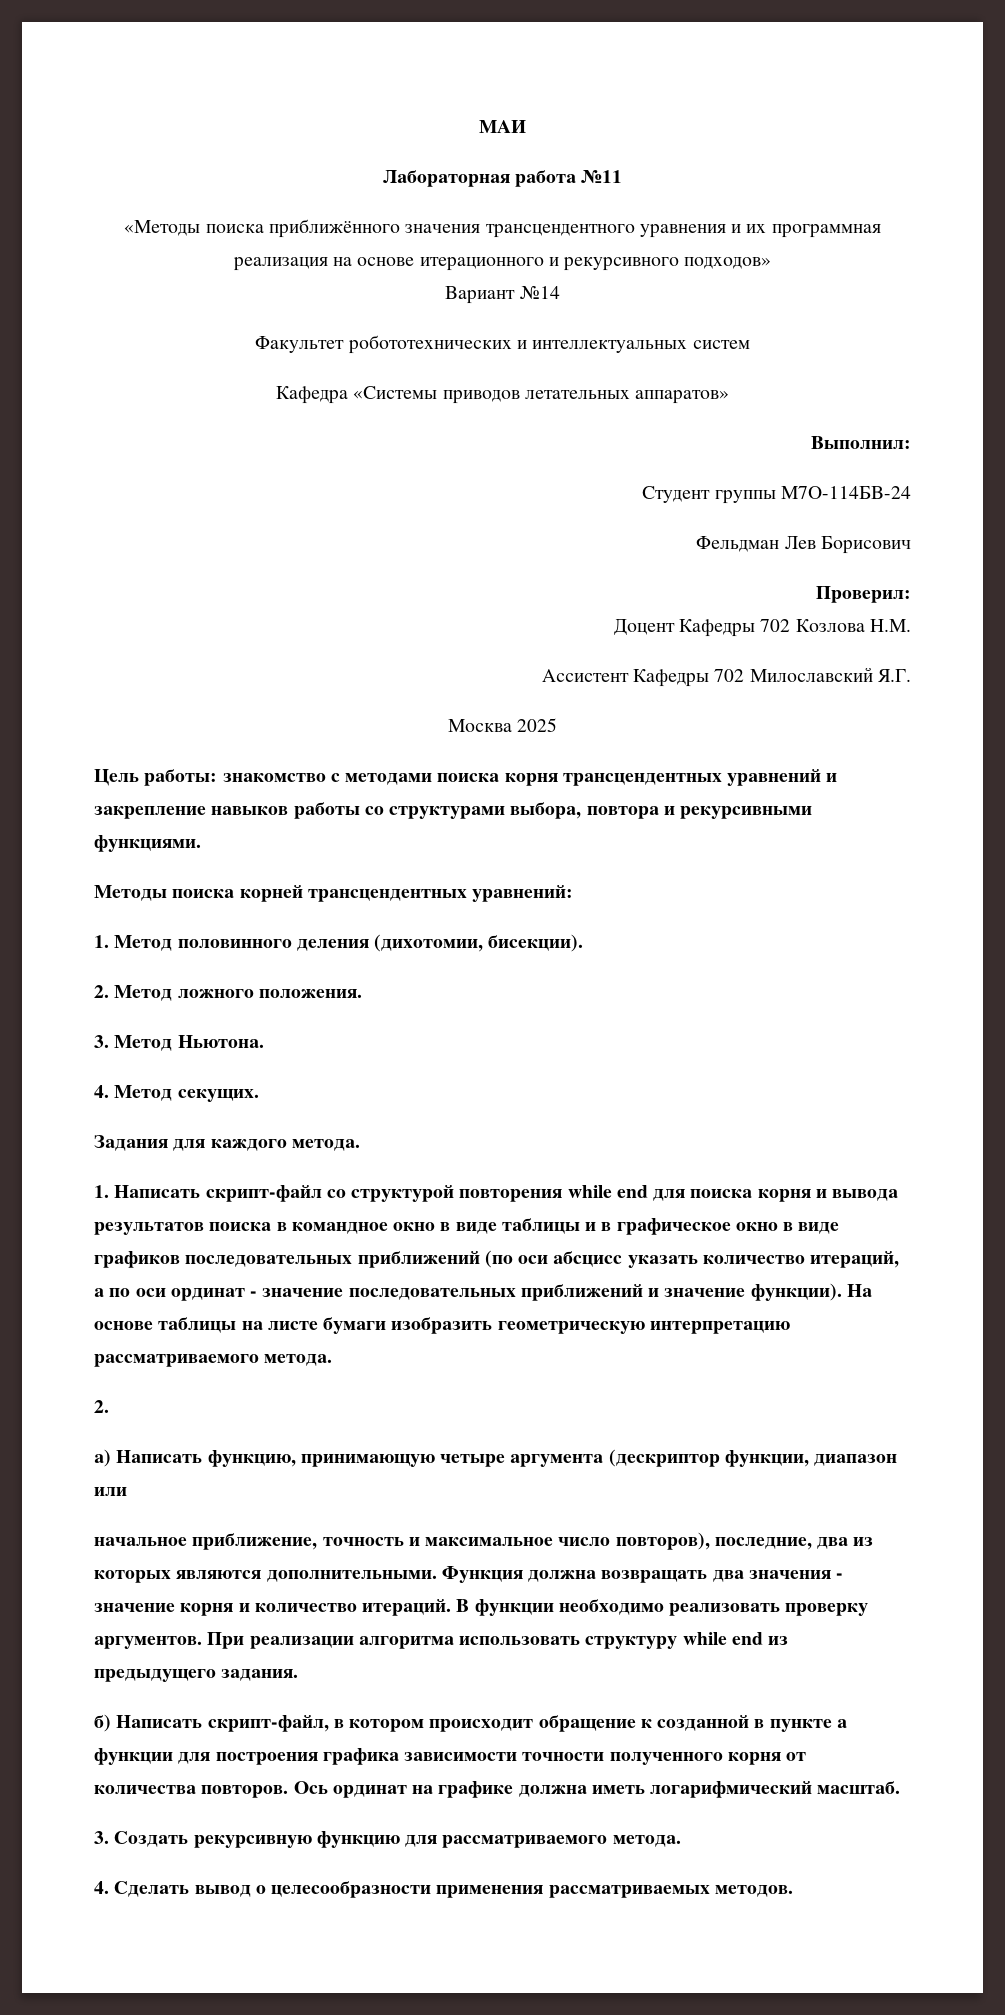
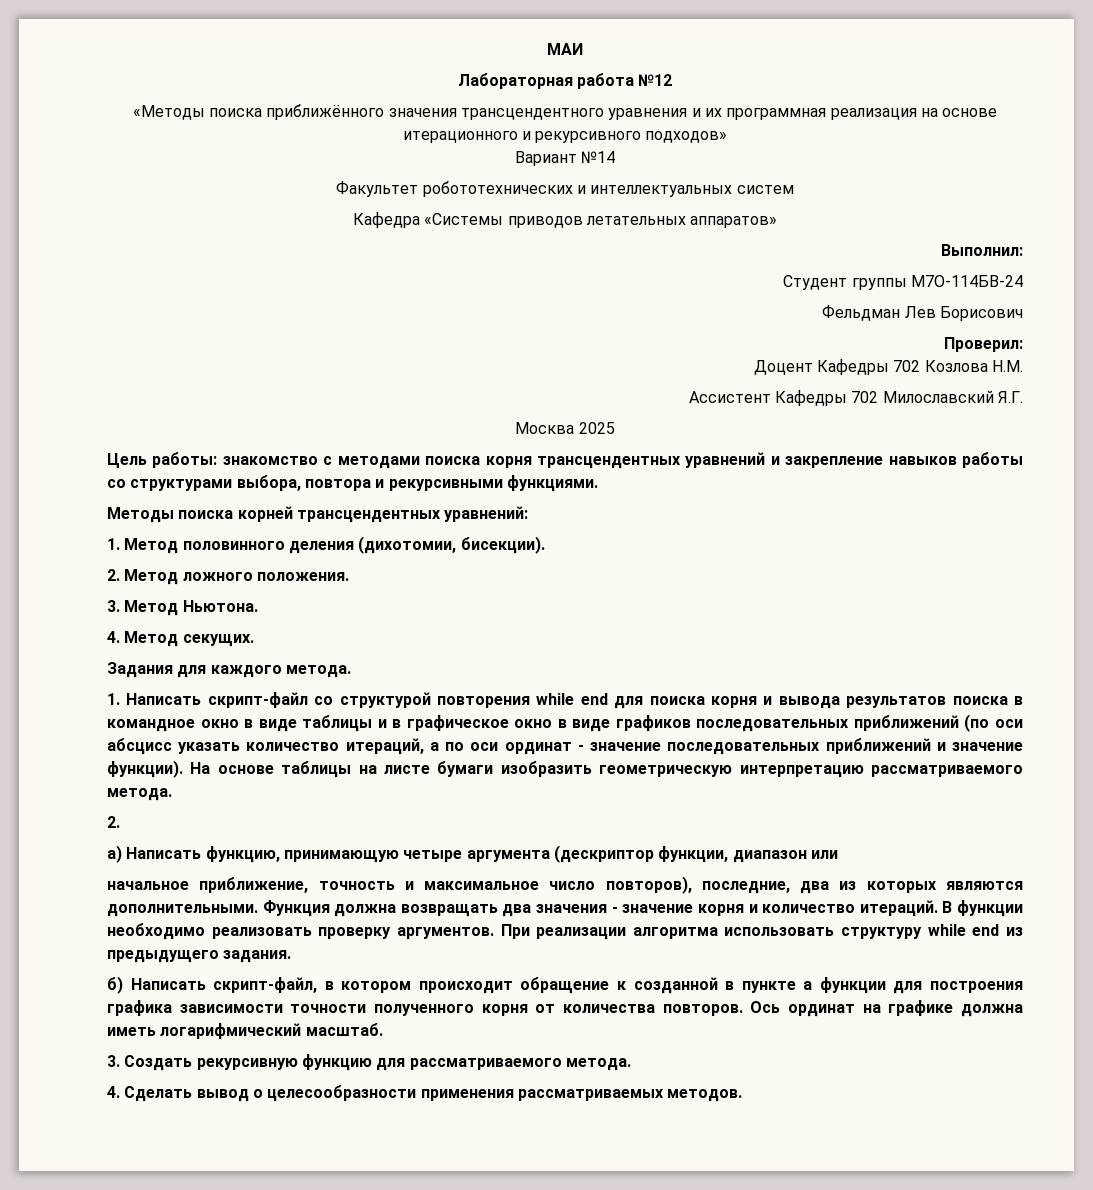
- Лабораторная работа №11
+ Лабораторная работа №12

